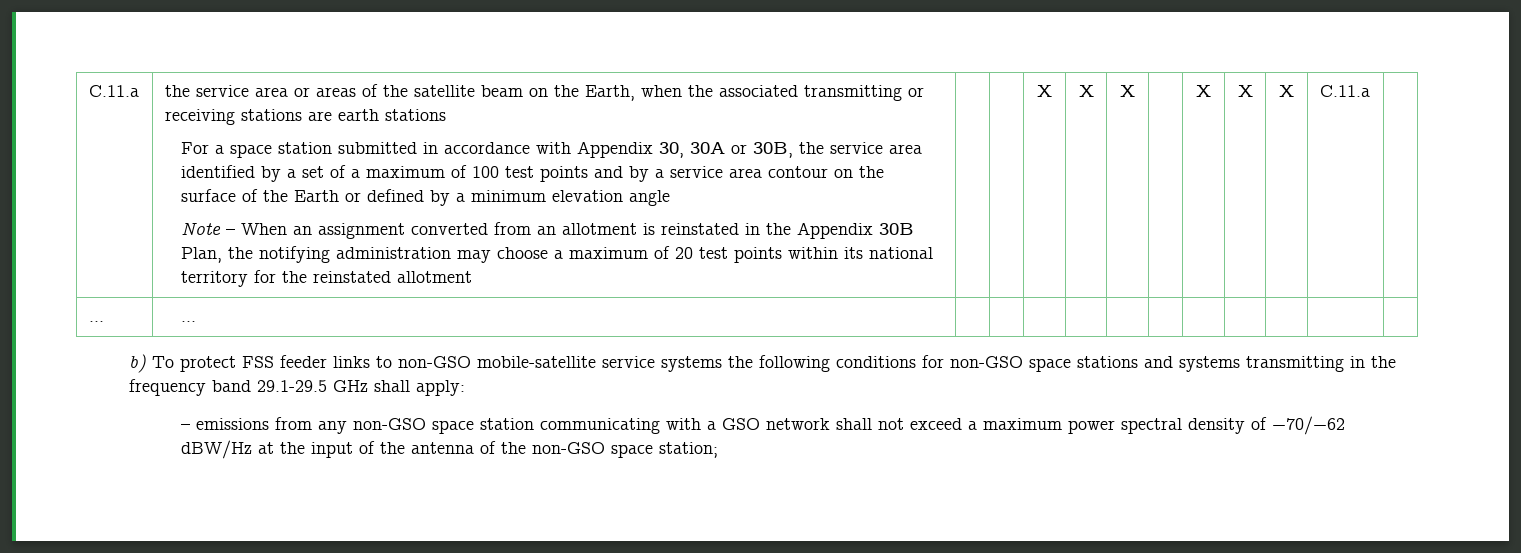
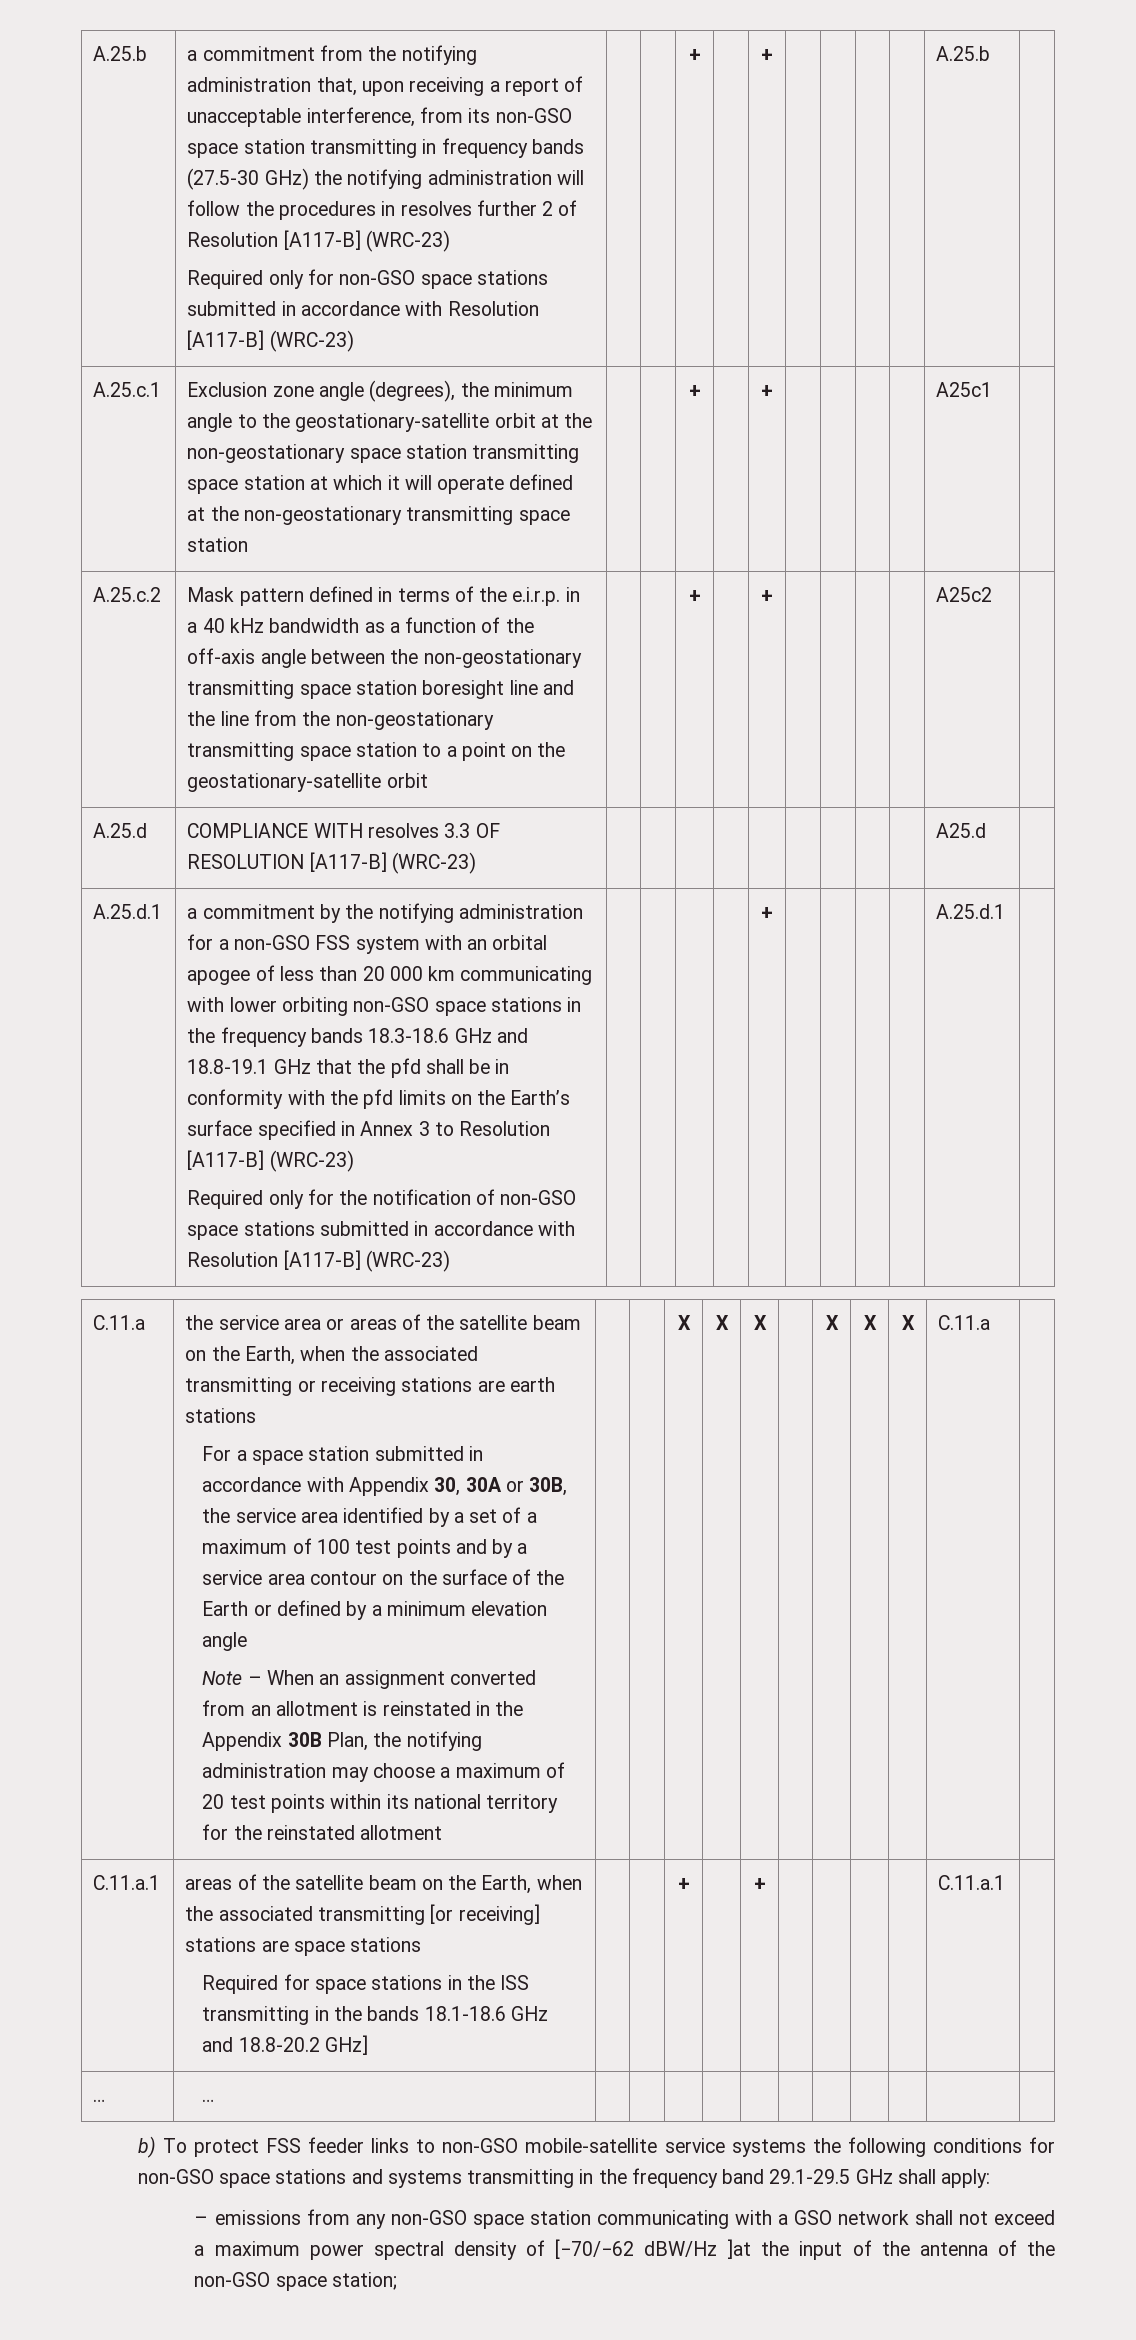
+ A.25.b | a commitment from the notifying administration that, upon receiving a report of unacceptable interference, from its non-GSO space station transmitting in frequency bands (27.5-30 GHz) the notifying administration will follow the procedures in resolves further 2 of Resolution [A117-B] (WRC-23)
+ Required only for non-GSO space stations submitted in accordance with Resolution [A117-B] (WRC-23) | | | + | | + | | | | | A.25.b |
+ A.25.c.1 | Exclusion zone angle (degrees), the minimum angle to the geostationary-satellite orbit at the non-geostationary space station transmitting space station at which it will operate defined at the non-geostationary transmitting space station | | | + | | + | | | | | A25c1 |
+ A.25.c.2 | Mask pattern defined in terms of the e.i.r.p. in a 40 kHz bandwidth as a function of the off-axis angle between the non-geostationary transmitting space station boresight line and the line from the non-geostationary transmitting space station to a point on the geostationary-satellite orbit | | | + | | + | | | | | A25c2 |
+ A.25.d | COMPLIANCE WITH resolves 3.3 OF RESOLUTION [A117-B] (WRC-23) | | | | | | | | | | A25.d |
+ A.25.d.1 | a commitment by the notifying administration for a non-GSO FSS system with an orbital apogee of less than 20 000 km communicating with lower orbiting non-GSO space stations in the frequency bands 18.3-18.6 GHz and 18.8-19.1 GHz that the pfd shall be in conformity with the pfd limits on the Earth’s surface specified in Annex 3 to Resolution [A117-B] (WRC-23)
+ Required only for the notification of non-GSO space stations submitted in accordance with Resolution [A117-B] (WRC-23) | | | | | + | | | | | A.25.d.1
+ C.11.a.1 | areas of the satellite beam on the Earth, when the associated transmitting [or receiving] stations are space stations
+ Required for space stations in the ISS transmitting in the bands 18.1-18.6 GHz and 18.8-20.2 GHz] | | | + | | + | | | | | C.11.a.1 |
- – emissions from any non-GSO space station communicating with a GSO network shall not exceed a maximum power spectral density of −70/−62 dBW/Hz at the input of the antenna of the non-GSO space station;
+ – emissions from any non-GSO space station communicating with a GSO network shall not exceed a maximum power spectral density of [−70/−62 dBW/Hz ]at the input of the antenna of the non-GSO space station;

